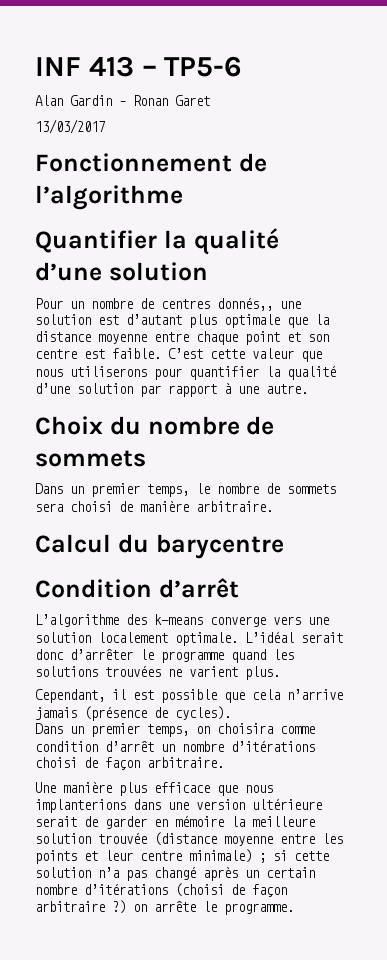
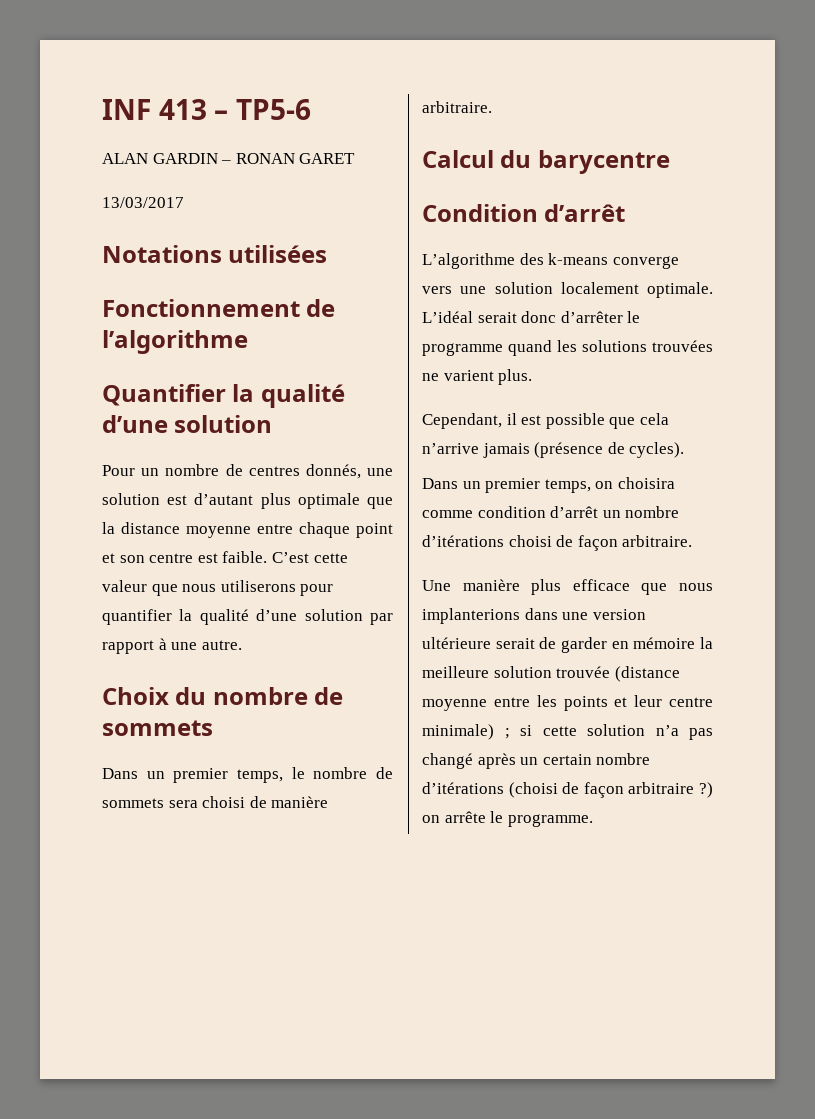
- Alan Gardin – Ronan Garet
+ ALAN GARDIN – RONAN GARET
+ Notations utilisées
- Pour un nombre de centres donnés,, une solution est d’autant plus optimale que la distance moyenne entre chaque point et son centre est faible.
+ Pour un nombre de centres donnés, une solution est d’autant plus optimale que la distance moyenne entre chaque point et son centre est faible.

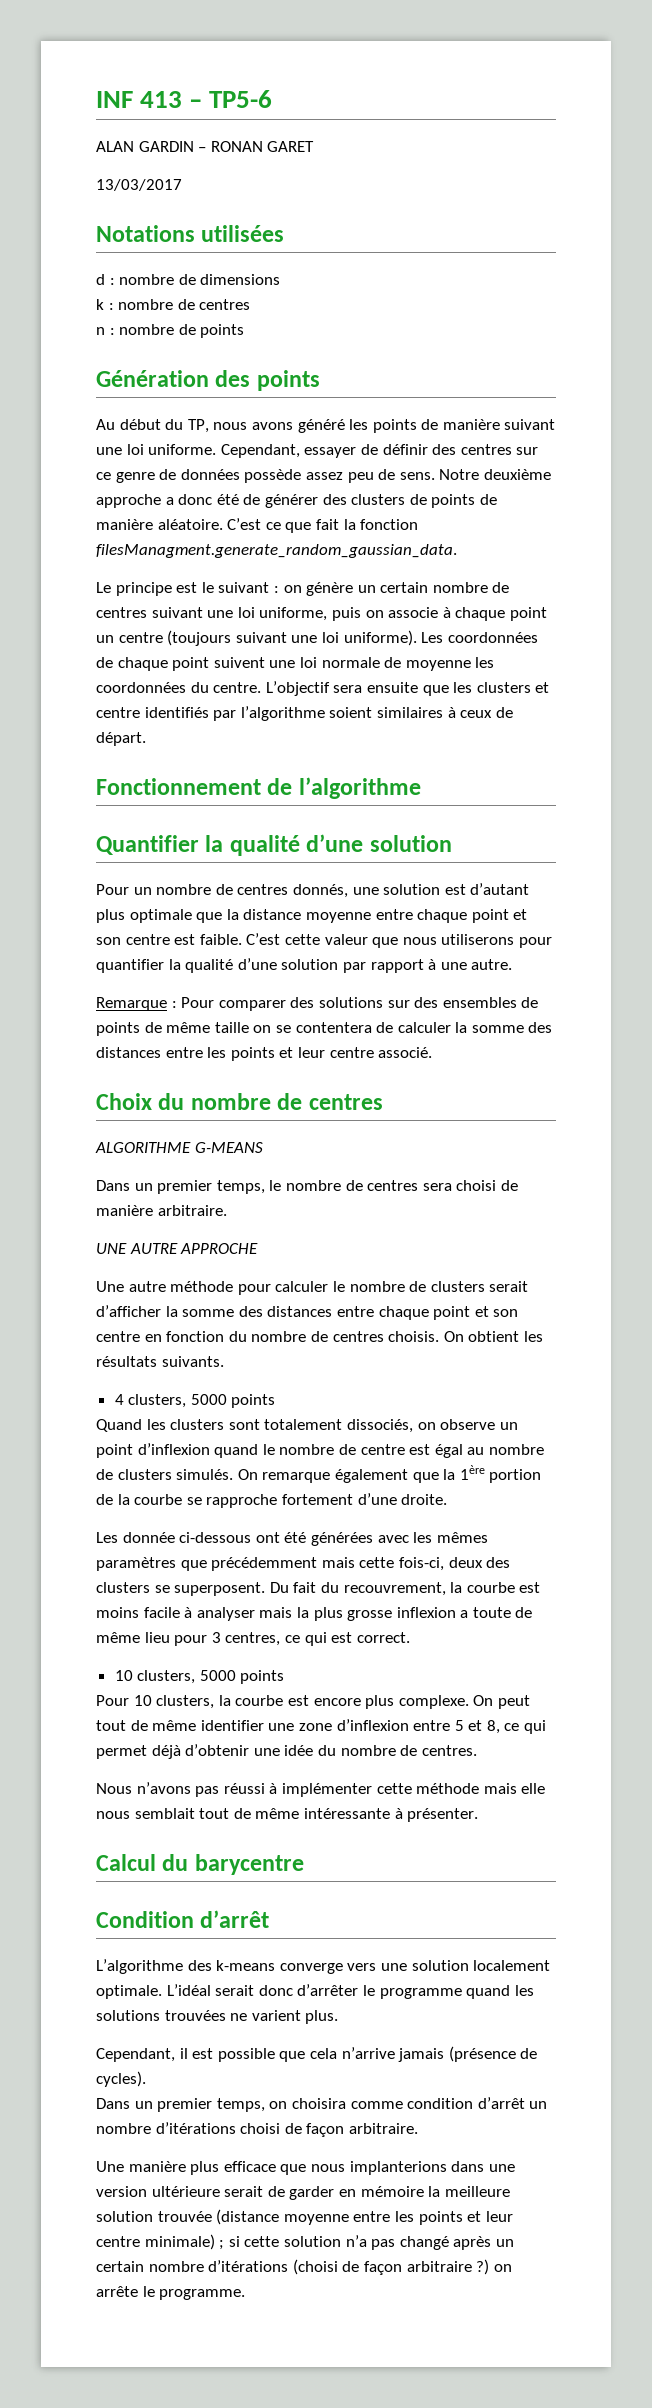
+ d : nombre de dimensions
+ k : nombre de centres
+ n : nombre de points
+ Génération des points
+ Au début du TP, nous avons généré les points de manière suivant une loi uniforme. Cependant, essayer de définir des centres sur ce genre de données possède assez peu de sens. Notre deuxième approche a donc été de générer des clusters de points de manière aléatoire. C’est ce que fait la fonction filesManagment.generate_random_gaussian_data.
+ Le principe est le suivant : on génère un certain nombre de centres suivant une loi uniforme, puis on associe à chaque point un centre (toujours suivant une loi uniforme). Les coordonnées de chaque point suivent une loi normale de moyenne les coordonnées du centre. L’objectif sera ensuite que les clusters et centre identifiés par l’algorithme soient similaires à ceux de départ.
+ Remarque : Pour comparer des solutions sur des ensembles de points de même taille on se contentera de calculer la somme des distances entre les points et leur centre associé.
- Choix du nombre de sommets
+ Choix du nombre de centres
+ ALGORITHME G-MEANS
- Dans un premier temps, le nombre de sommets sera choisi de manière arbitraire.
+ Dans un premier temps, le nombre de centres sera choisi de manière arbitraire.
+ UNE AUTRE APPROCHE
+ Une autre méthode pour calculer le nombre de clusters serait d’afficher la somme des distances entre chaque point et son centre en fonction du nombre de centres choisis. On obtient les résultats suivants.
+ 4 clusters, 5000 points
+ Quand les clusters sont totalement dissociés, on observe un point d’inflexion quand le nombre de centre est égal au nombre de clusters simulés. On remarque également que la 1ère portion de la courbe se rapproche fortement d’une droite.
+ Les donnée ci-dessous ont été générées avec les mêmes paramètres que précédemment mais cette fois-ci, deux des clusters se superposent. Du fait du recouvrement, la courbe est moins facile à analyser mais la plus grosse inflexion a toute de même lieu pour 3 centres, ce qui est correct.
+ 10 clusters, 5000 points
+ Pour 10 clusters, la courbe est encore plus complexe. On peut tout de même identifier une zone d’inflexion entre 5 et 8, ce qui permet déjà d’obtenir une idée du nombre de centres.
+ Nous n’avons pas réussi à implémenter cette méthode mais elle nous semblait tout de même intéressante à présenter.

